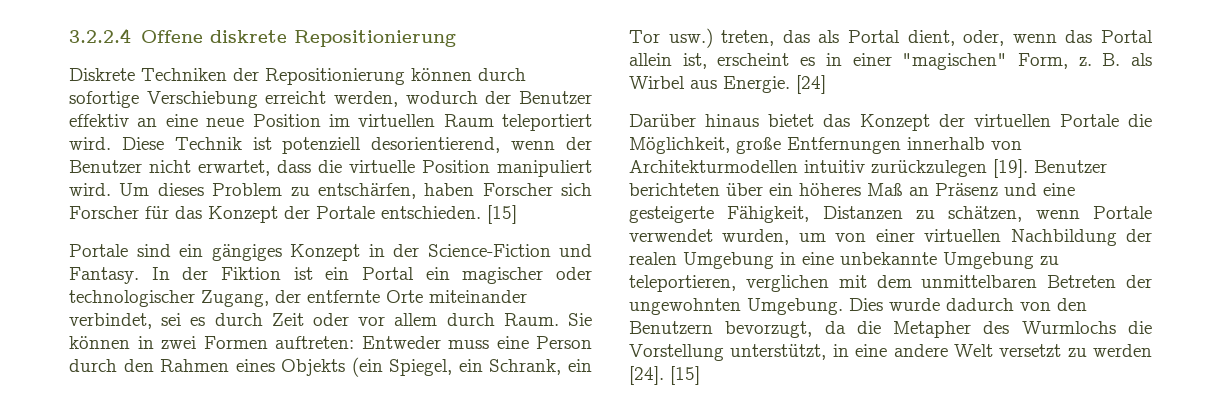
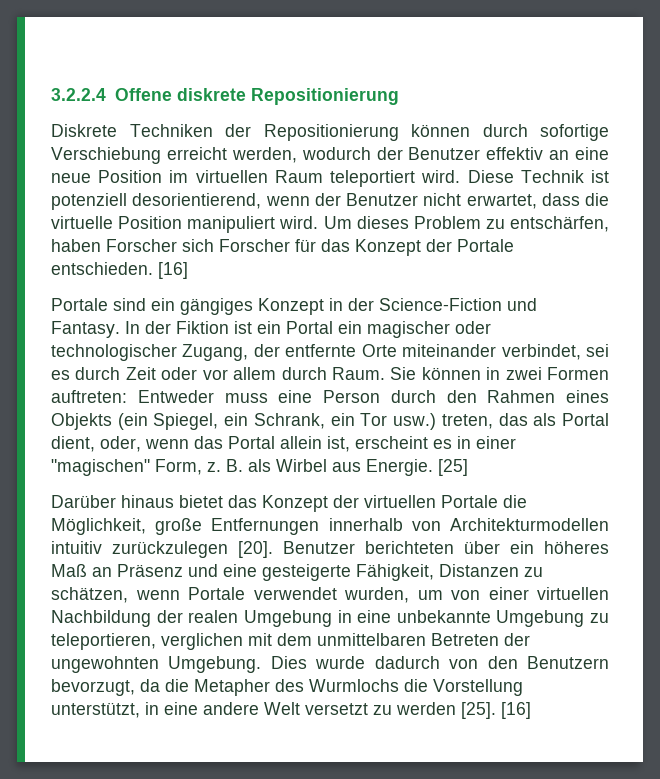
- Um dieses Problem zu entschärfen, haben Forscher sich Forscher für das Konzept der Portale entschieden. [15]
+ Um dieses Problem zu entschärfen, haben Forscher sich Forscher für das Konzept der Portale entschieden. [16]
- [24]
+ [25]
- Darüber hinaus bietet das Konzept der virtuellen Portale die Möglichkeit, große Entfernungen innerhalb von Architekturmodellen intuitiv zurückzulegen [19].
+ Darüber hinaus bietet das Konzept der virtuellen Portale die Möglichkeit, große Entfernungen innerhalb von Architekturmodellen intuitiv zurückzulegen [20].
- Dies wurde dadurch von den Benutzern bevorzugt, da die Metapher des Wurmlochs die Vorstellung unterstützt, in eine andere Welt versetzt zu werden [24]. [15]
+ Dies wurde dadurch von den Benutzern bevorzugt, da die Metapher des Wurmlochs die Vorstellung unterstützt, in eine andere Welt versetzt zu werden [25]. [16]

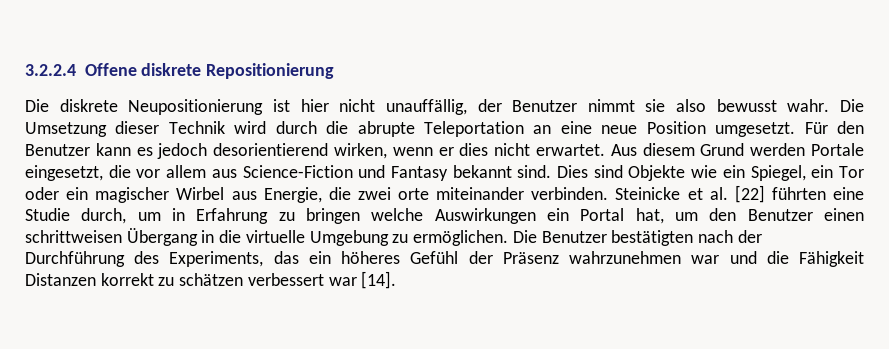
- Diskrete Techniken der Repositionierung können durch sofortige Verschiebung erreicht werden, wodurch der Benutzer effektiv an eine neue Position im virtuellen Raum teleportiert wird. Diese Technik ist potenziell desorientierend, wenn der Benutzer nicht erwartet, dass die virtuelle Position manipuliert wird. Um dieses Problem zu entschärfen, haben Forscher sich Forscher für das Konzept der Portale entschieden. [16]
- Portale sind ein gängiges Konzept in der Science-Fiction und Fantasy. In der Fiktion ist ein Portal ein magischer oder technologischer Zugang, der entfernte Orte miteinander verbindet, sei es durch Zeit oder vor allem durch Raum. Sie können in zwei Formen auftreten: Entweder muss eine Person durch den Rahmen eines Objekts (ein Spiegel, ein Schrank, ein Tor usw.) treten, das als Portal dient, oder, wenn das Portal allein ist, erscheint es in einer "magischen" Form, z. B. als Wirbel aus Energie. [25]
- Darüber hinaus bietet das Konzept der virtuellen Portale die Möglichkeit, große Entfernungen innerhalb von Architekturmodellen intuitiv zurückzulegen [20]. Benutzer berichteten über ein höheres Maß an Präsenz und eine gesteigerte Fähigkeit, Distanzen zu schätzen, wenn Portale verwendet wurden, um von einer virtuellen Nachbildung der realen Umgebung in eine unbekannte Umgebung zu teleportieren, verglichen mit dem unmittelbaren Betreten der ungewohnten Umgebung. Dies wurde dadurch von den Benutzern bevorzugt, da die Metapher des Wurmlochs die Vorstellung unterstützt, in eine andere Welt versetzt zu werden [25]. [16]
+ Die diskrete Neupositionierung ist hier nicht unauffällig, der Benutzer nimmt sie also bewusst wahr. Die Umsetzung dieser Technik wird durch die abrupte Teleportation an eine neue Position umgesetzt. Für den Benutzer kann es jedoch desorientierend wirken, wenn er dies nicht erwartet. Aus diesem Grund werden Portale eingesetzt, die vor allem aus Science-Fiction und Fantasy bekannt sind. Dies sind Objekte wie ein Spiegel, ein Tor oder ein magischer Wirbel aus Energie, die zwei orte miteinander verbinden. Steinicke et al. [22] führten eine Studie durch, um in Erfahrung zu bringen welche Auswirkungen ein Portal hat, um den Benutzer einen schrittweisen Übergang in die virtuelle Umgebung zu ermöglichen. Die Benutzer bestätigten nach der Durchführung des Experiments, das ein höheres Gefühl der Präsenz wahrzunehmen war und die Fähigkeit Distanzen korrekt zu schätzen verbessert war [14].

